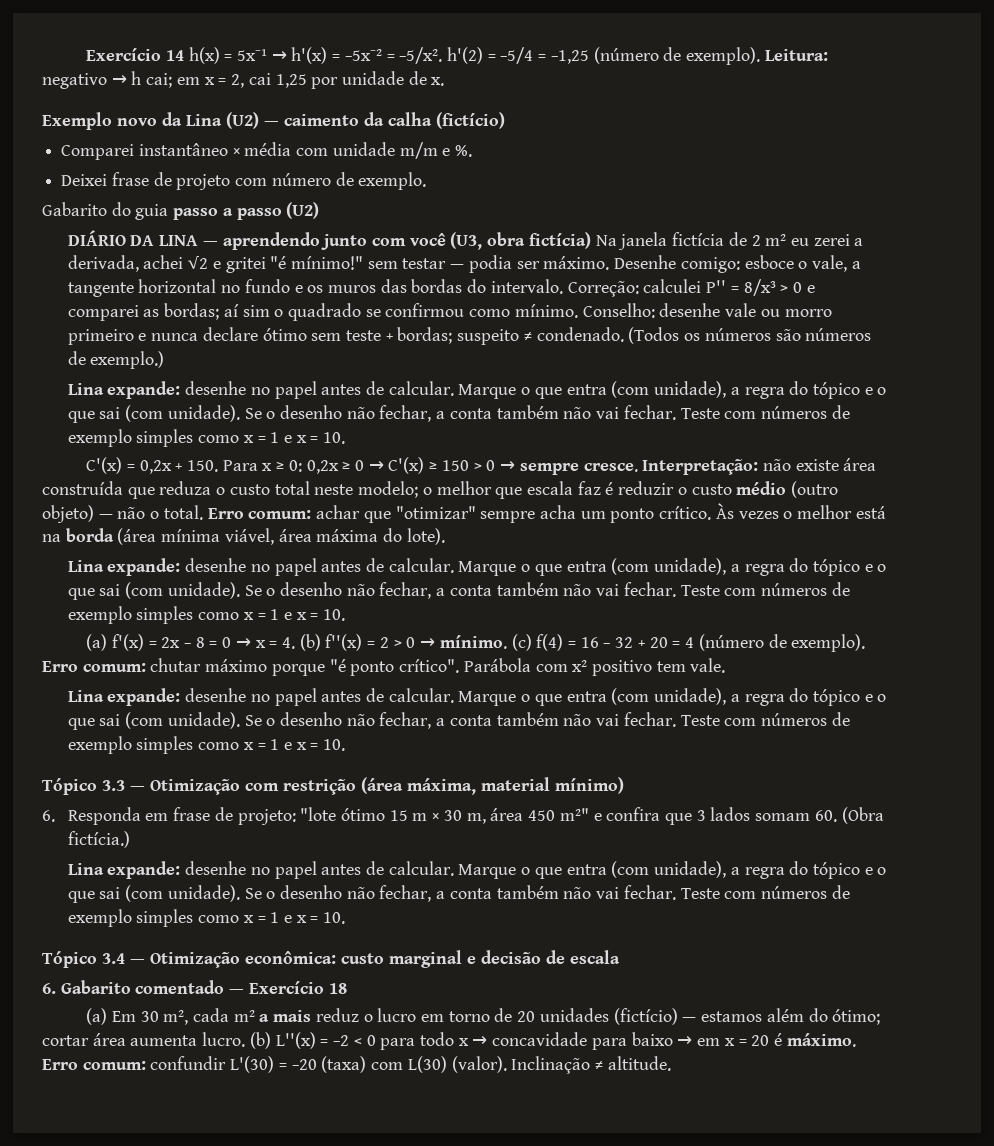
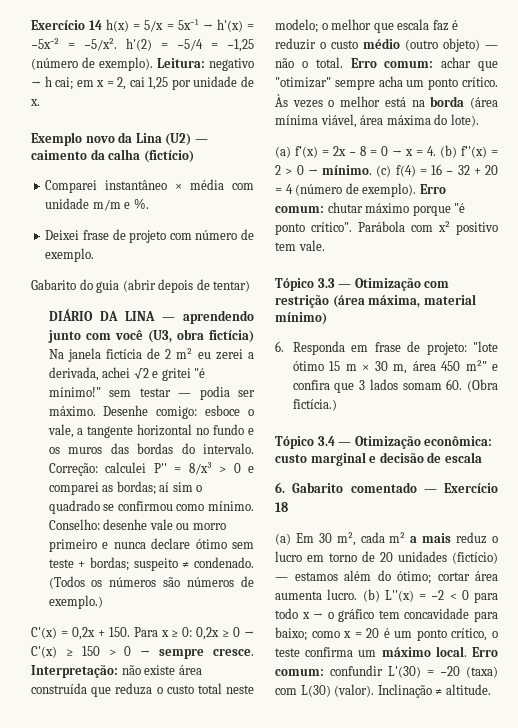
- Exercício 14 h(x) = 5x⁻¹ → h'(x) = −5x⁻² = −5/x². h'(2) = −5/4 = −1,25 (número de exemplo).
+ Exercício 14 h(x) = 5/x = 5x⁻¹ → h'(x) = −5x⁻² = −5/x². h'(2) = −5/4 = −1,25 (número de exemplo).
- Gabarito do guia passo a passo (U2)
+ Gabarito do guia (abrir depois de tentar)
  (Todos os números são números de exemplo.)
- Lina expande: desenhe no papel antes de calcular. Marque o que entra (com unidade), a regra do tópico e o que sai (com unidade). Se o desenho não fechar, a conta também não vai fechar. Teste com números de exemplo simples como x = 1 e x = 10.
  Às vezes o melhor está na borda (área mínima viável, área máxima do lote).
- Lina expande: desenhe no papel antes de calcular. Marque o que entra (com unidade), a regra do tópico e o que sai (com unidade). Se o desenho não fechar, a conta também não vai fechar. Teste com números de exemplo simples como x = 1 e x = 10.
  Parábola com x² positivo tem vale.
- Lina expande: desenhe no papel antes de calcular. Marque o que entra (com unidade), a regra do tópico e o que sai (com unidade). Se o desenho não fechar, a conta também não vai fechar. Teste com números de exemplo simples como x = 1 e x = 10.
  6. Responda em frase de projeto: "lote ótimo 15 m × 30 m, área 450 m²" e confira que 3 lados somam 60. (Obra fictícia.)
- Lina expande: desenhe no papel antes de calcular. Marque o que entra (com unidade), a regra do tópico e o que sai (com unidade). Se o desenho não fechar, a conta também não vai fechar. Teste com números de exemplo simples como x = 1 e x = 10.
- (b) L''(x) = −2 < 0 para todo x → concavidade para baixo → em x = 20 é máximo.
+ (b) L''(x) = −2 < 0 para todo x → o gráfico tem concavidade para baixo; como x = 20 é um ponto crítico, o teste confirma um máximo local.

